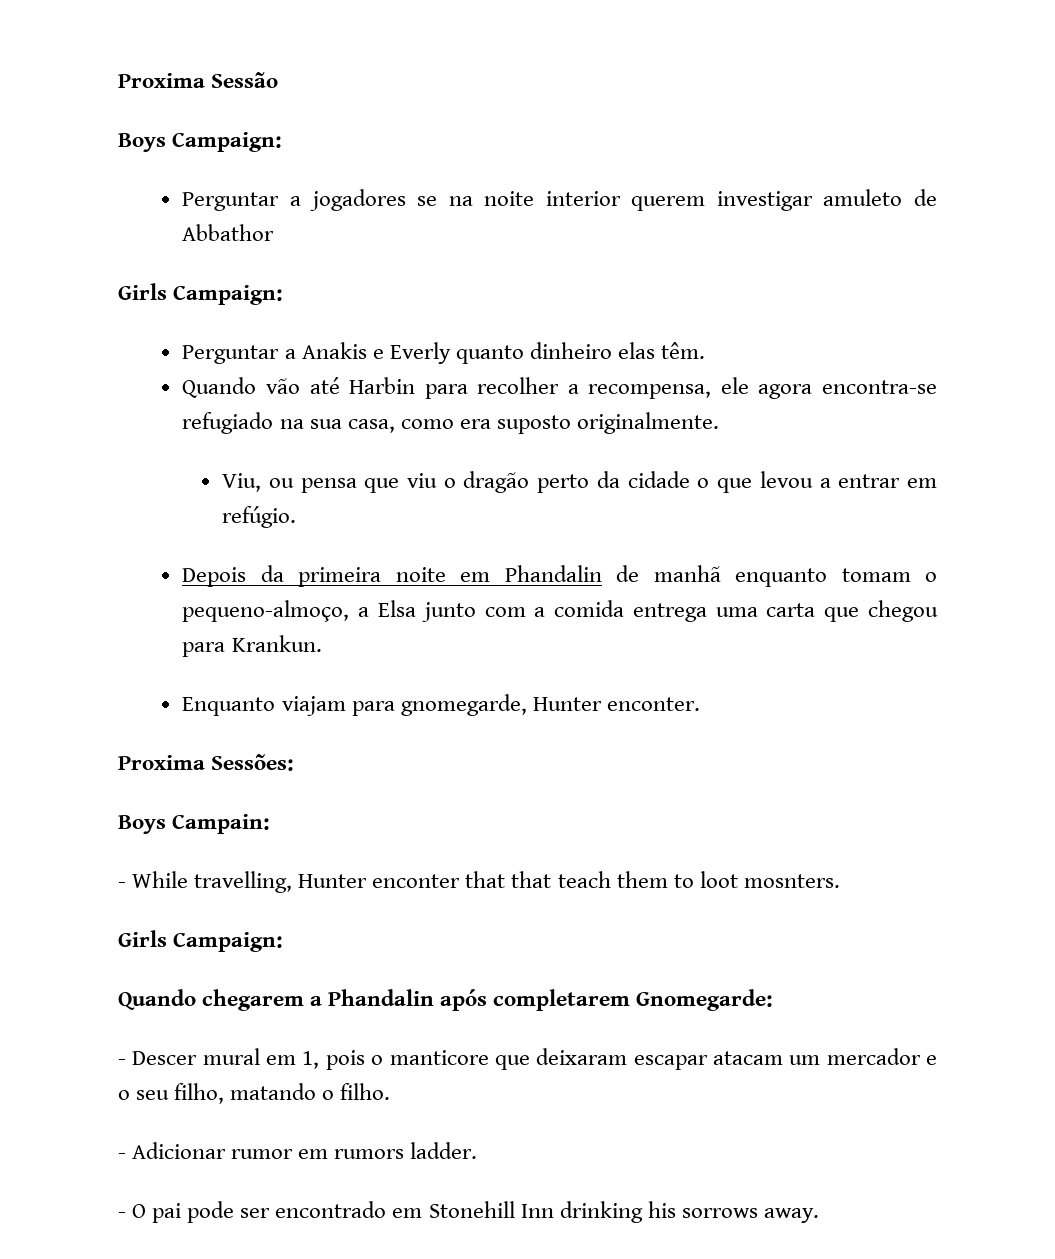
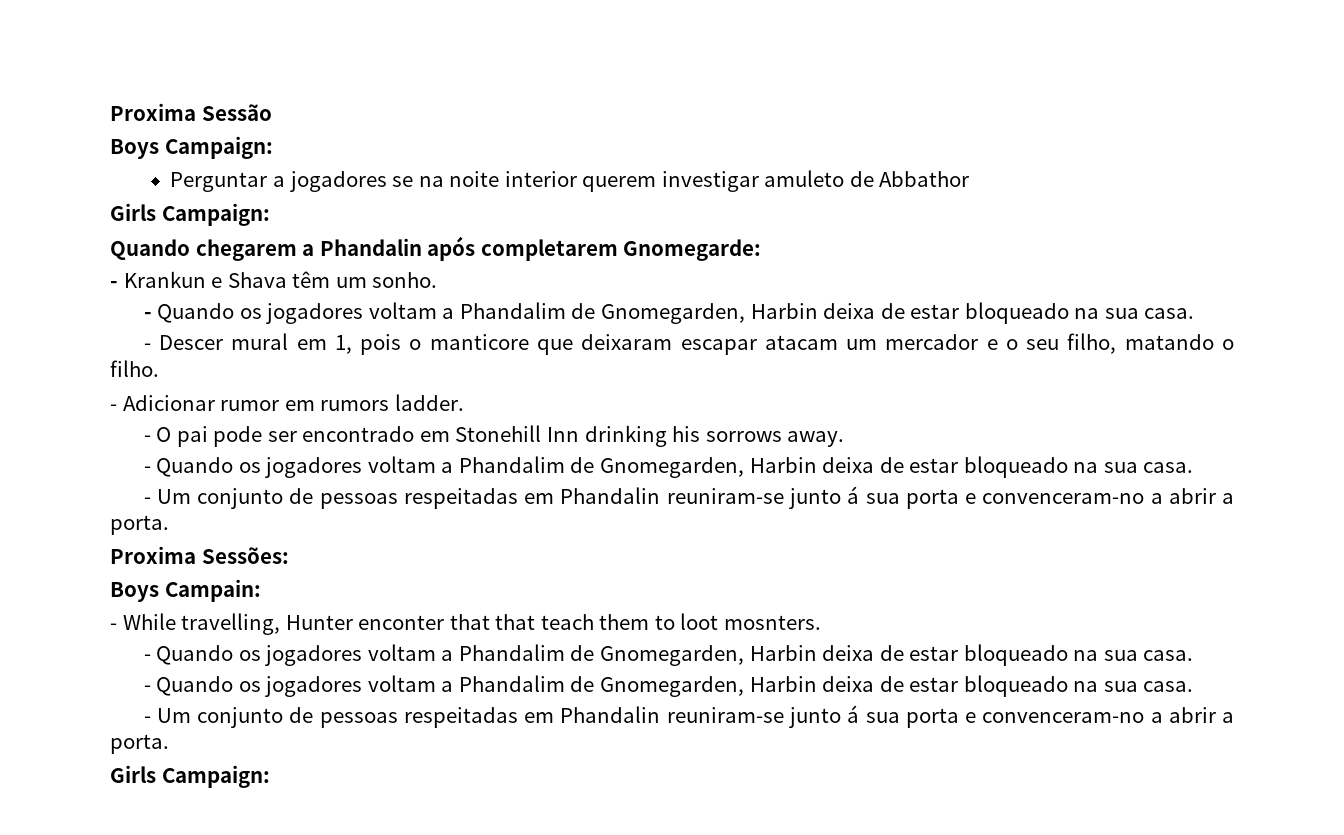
- Perguntar a Anakis e Everly quanto dinheiro elas têm.
- Quando vão até Harbin para recolher a recompensa, ele agora encontra-se refugiado na sua casa, como era suposto originalmente.
- Viu, ou pensa que viu o dragão perto da cidade o que levou a entrar em refúgio.
- Depois da primeira noite em Phandalin de manhã enquanto tomam o pequeno-almoço, a Elsa junto com a comida entrega uma carta que chegou para Krankun.
- Enquanto viajam para gnomegarde, Hunter enconter.
- Proxima Sessões:
- Boys Campain:
- - While travelling, Hunter enconter that that teach them to loot mosnters.
- Girls Campaign:
+ - Krankun e Shava têm um sonho.
+ - Quando os jogadores voltam a Phandalim de Gnomegarden, Harbin deixa de estar bloqueado na sua casa.
  - O pai pode ser encontrado em Stonehill Inn drinking his sorrows away.
+ - Quando os jogadores voltam a Phandalim de Gnomegarden, Harbin deixa de estar bloqueado na sua casa.
+ - Um conjunto de pessoas respeitadas em Phandalin reuniram-se junto á sua porta e convenceram-no a abrir a porta.
+ Proxima Sessões:
+ Boys Campain:
+ - While travelling, Hunter enconter that that teach them to loot mosnters.
+ - Quando os jogadores voltam a Phandalim de Gnomegarden, Harbin deixa de estar bloqueado na sua casa.
+ - Quando os jogadores voltam a Phandalim de Gnomegarden, Harbin deixa de estar bloqueado na sua casa.
+ - Um conjunto de pessoas respeitadas em Phandalin reuniram-se junto á sua porta e convenceram-no a abrir a porta.
+ Girls Campaign:

